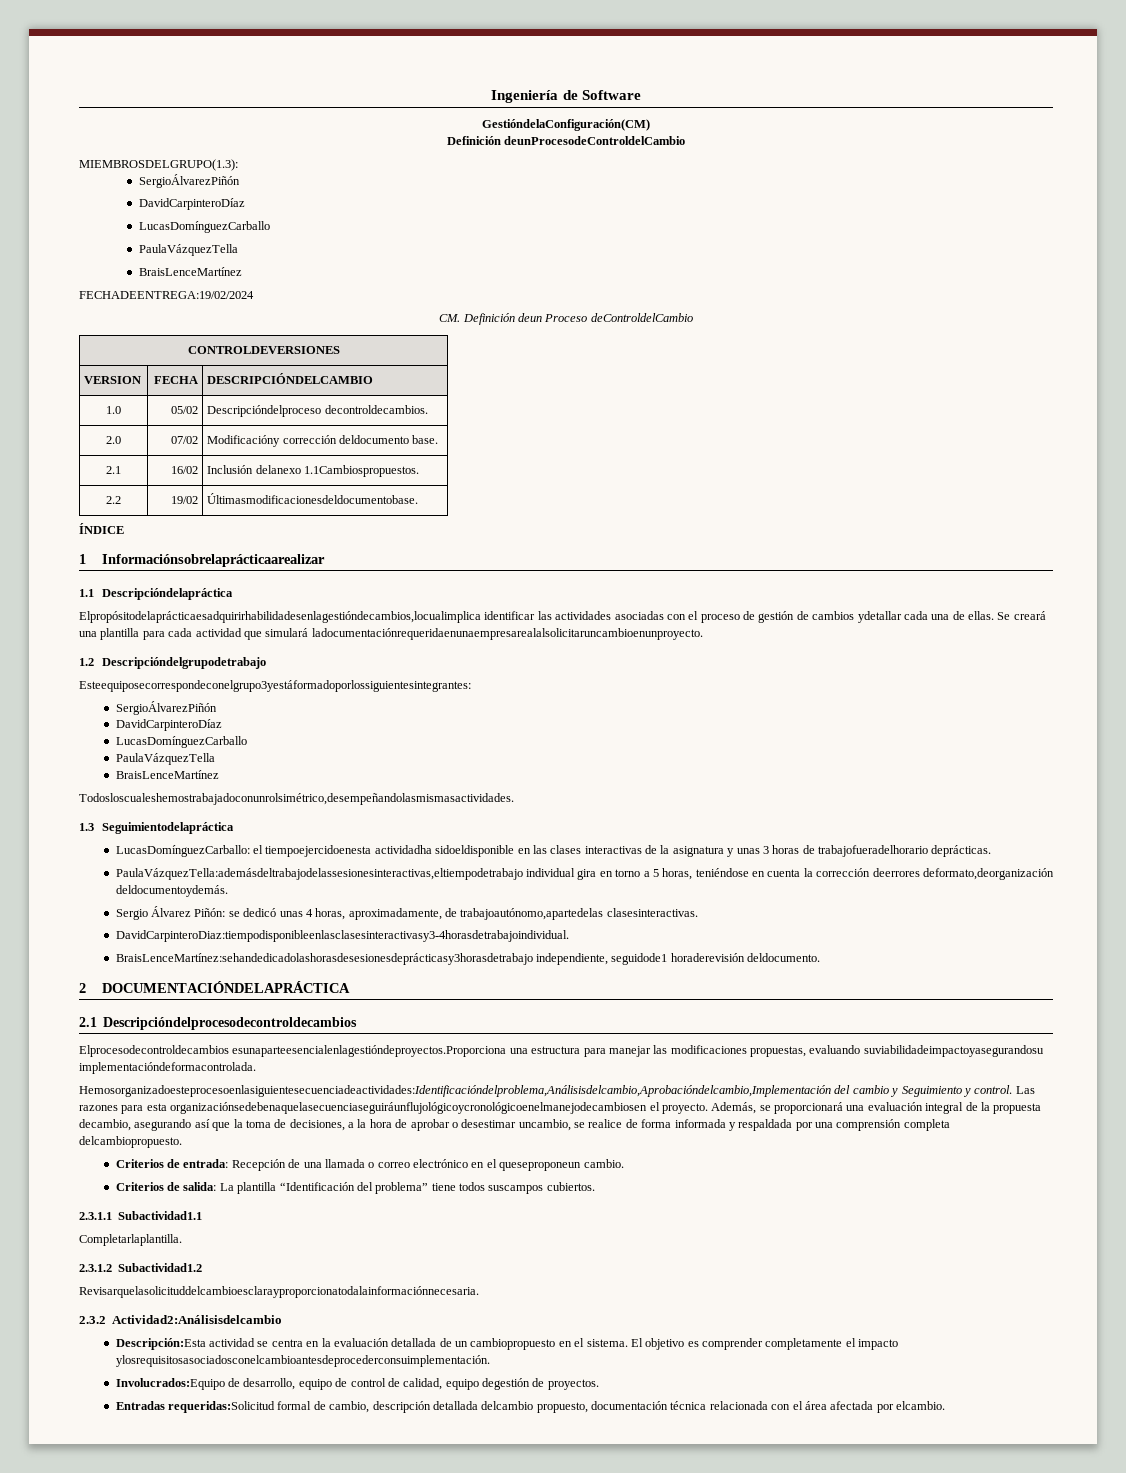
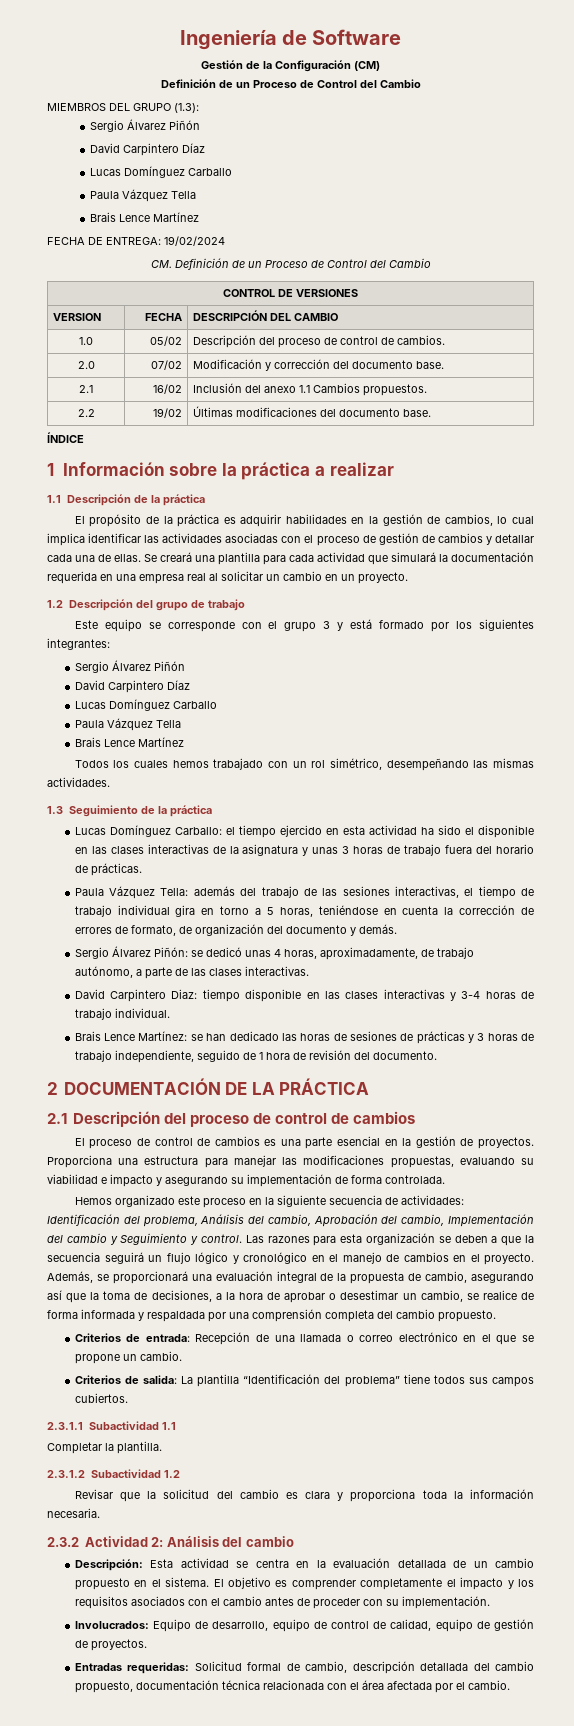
- GestióndelaConfiguración(CM)
- Definición deunProcesodeControldelCambio
- MIEMBROSDELGRUPO(1.3):
- SergioÁlvarezPiñón
- DavidCarpinteroDíaz
- LucasDomínguezCarballo
- PaulaVázquezTella
- BraisLenceMartínez
- FECHADEENTREGA:19/02/2024
- CM. Definición deun Proceso deControldelCambio
- CONTROLDEVERSIONES
+ Gestión de la Configuración (CM)
+ Definición de un Proceso de Control del Cambio
+ MIEMBROS DEL GRUPO (1.3):
+ Sergio Álvarez Piñón
+ David Carpintero Díaz
+ Lucas Domínguez Carballo
+ Paula Vázquez Tella
+ Brais Lence Martínez
+ FECHA DE ENTREGA: 19/02/2024
+ CM. Definición de un Proceso de Control del Cambio
+ CONTROL DE VERSIONES
- VERSION | FECHA | DESCRIPCIÓNDELCAMBIO
+ VERSION | FECHA | DESCRIPCIÓN DEL CAMBIO
- 1.0 | 05/02 | Descripcióndelproceso decontroldecambios.
- 2.0 | 07/02 | Modificacióny corrección deldocumento base.
- 2.1 | 16/02 | Inclusión delanexo 1.1Cambiospropuestos.
- 2.2 | 19/02 | Últimasmodificacionesdeldocumentobase.
+ 1.0 | 05/02 | Descripción del proceso de control de cambios.
+ 2.0 | 07/02 | Modificación y corrección del documento base.
+ 2.1 | 16/02 | Inclusión del anexo 1.1 Cambios propuestos.
+ 2.2 | 19/02 | Últimas modificaciones del documento base.
  ÍNDICE
- 1 Informaciónsobrelaprácticaarealizar
- 1.1 Descripcióndelapráctica
- Elpropósitodelaprácticaesadquirirhabilidadesenlagestióndecambios,locualimplica identificar las actividades asociadas con el proceso de gestión de cambios ydetallar cada una de ellas.
+ 1 Información sobre la práctica a realizar
+ 1.1 Descripción de la práctica
+ El propósito de la práctica es adquirir habilidades en la gestión de cambios, lo cual implica identificar las actividades asociadas con el proceso de gestión de cambios y detallar cada una de ellas.
- Se creará una plantilla para cada actividad que simulará ladocumentaciónrequeridaenunaempresarealalsolicitaruncambioenunproyecto.
- 1.2 Descripcióndelgrupodetrabajo
- Esteequiposecorrespondeconelgrupo3yestáformadoporlossiguientesintegrantes:
- SergioÁlvarezPiñón
- DavidCarpinteroDíaz
- LucasDomínguezCarballo
- PaulaVázquezTella
- BraisLenceMartínez
- Todosloscualeshemostrabajadoconunrolsimétrico,desempeñandolasmismasactividades.
- 1.3 Seguimientodelapráctica
- LucasDomínguezCarballo: el tiempoejercidoenesta actividadha sidoeldisponible en las clases interactivas de la asignatura y unas 3 horas de trabajofueradelhorario deprácticas.
- PaulaVázquezTella:ademásdeltrabajodelassesionesinteractivas,eltiempodetrabajo individual gira en torno a 5 horas, teniéndose en cuenta la corrección deerrores deformato,deorganización deldocumentoydemás.
+ Se creará una plantilla para cada actividad que simulará la documentación requerida en una empresa real al solicitar un cambio en un proyecto.
+ 1.2 Descripción del grupo de trabajo
+ Este equipo se corresponde con el grupo 3 y está formado por los siguientes integrantes:
+ Sergio Álvarez Piñón
+ David Carpintero Díaz
+ Lucas Domínguez Carballo
+ Paula Vázquez Tella
+ Brais Lence Martínez
+ Todos los cuales hemos trabajado con un rol simétrico, desempeñando las mismas actividades.
+ 1.3 Seguimiento de la práctica
+ Lucas Domínguez Carballo: el tiempo ejercido en esta actividad ha sido el disponible en las clases interactivas de la asignatura y unas 3 horas de trabajo fuera del horario de prácticas.
+ Paula Vázquez Tella: además del trabajo de las sesiones interactivas, el tiempo de trabajo individual gira en torno a 5 horas, teniéndose en cuenta la corrección de errores de formato, de organización del documento y demás.
- Sergio Álvarez Piñón: se dedicó unas 4 horas, aproximadamente, de trabajoautónomo,apartedelas clasesinteractivas.
- DavidCarpinteroDiaz:tiempodisponibleenlasclasesinteractivasy3-4horasdetrabajoindividual.
- BraisLenceMartínez:sehandedicadolashorasdesesionesdeprácticasy3horasdetrabajo independiente, seguidode1 horaderevisión deldocumento.
- 2 DOCUMENTACIÓNDELAPRÁCTICA
- 2.1 Descripcióndelprocesodecontroldecambios
- Elprocesodecontroldecambios esunaparteesencialenlagestióndeproyectos.Proporciona una estructura para manejar las modificaciones propuestas, evaluando suviabilidadeimpactoyasegurandosu implementacióndeformacontrolada.
- Hemosorganizadoesteprocesoenlasiguientesecuenciadeactividades:Identificacióndelproblema,Análisisdelcambio,Aprobacióndelcambio,Implementación del cambio y Seguimiento y control.
+ Sergio Álvarez Piñón: se dedicó unas 4 horas, aproximadamente, de trabajo autónomo, a parte de las clases interactivas.
+ David Carpintero Diaz: tiempo disponible en las clases interactivas y 3-4 horas de trabajo individual.
+ Brais Lence Martínez: se han dedicado las horas de sesiones de prácticas y 3 horas de trabajo independiente, seguido de 1 hora de revisión del documento.
+ 2 DOCUMENTACIÓN DE LA PRÁCTICA
+ 2.1 Descripción del proceso de control de cambios
+ El proceso de control de cambios es una parte esencial en la gestión de proyectos. Proporciona una estructura para manejar las modificaciones propuestas, evaluando su viabilidad e impacto y asegurando su implementación de forma controlada.
+ Hemos organizado este proceso en la siguiente secuencia de actividades: Identificación del problema, Análisis del cambio, Aprobación del cambio, Implementación del cambio y Seguimiento y control.
- Las razones para esta organizaciónsedebenaquelasecuenciaseguiráunflujológicoycronológicoenelmanejodecambiosen el proyecto.
+ Las razones para esta organización se deben a que la secuencia seguirá un flujo lógico y cronológico en el manejo de cambios en el proyecto.
- Además, se proporcionará una evaluación integral de la propuesta decambio, asegurando así que la toma de decisiones, a la hora de aprobar o desestimar uncambio, se realice de forma informada y respaldada por una comprensión completa delcambiopropuesto.
+ Además, se proporcionará una evaluación integral de la propuesta de cambio, asegurando así que la toma de decisiones, a la hora de aprobar o desestimar un cambio, se realice de forma informada y respaldada por una comprensión completa del cambio propuesto.
- Criterios de entrada: Recepción de una llamada o correo electrónico en el queseproponeun cambio.
+ Criterios de entrada: Recepción de una llamada o correo electrónico en el que se propone un cambio.
- Criterios de salida: La plantilla “Identificación del problema” tiene todos suscampos cubiertos.
+ Criterios de salida: La plantilla “Identificación del problema” tiene todos sus campos cubiertos.
- 2.3.1.1 Subactividad1.1
- Completarlaplantilla.
- 2.3.1.2 Subactividad1.2
- Revisarquelasolicituddelcambioesclarayproporcionatodalainformaciónnecesaria.
- 2.3.2 Actividad2:Análisisdelcambio
- Descripción:Esta actividad se centra en la evaluación detallada de un cambiopropuesto en el sistema.
+ 2.3.1.1 Subactividad 1.1
+ Completar la plantilla.
+ 2.3.1.2 Subactividad 1.2
+ Revisar que la solicitud del cambio es clara y proporciona toda la información necesaria.
+ 2.3.2 Actividad 2: Análisis del cambio
+ Descripción: Esta actividad se centra en la evaluación detallada de un cambio propuesto en el sistema.
- El objetivo es comprender completamente el impacto ylosrequisitosasociadosconelcambioantesdeprocederconsuimplementación.
- Involucrados:Equipo de desarrollo, equipo de control de calidad, equipo degestión de proyectos.
+ El objetivo es comprender completamente el impacto y los requisitos asociados con el cambio antes de proceder con su implementación.
+ Involucrados: Equipo de desarrollo, equipo de control de calidad, equipo de gestión de proyectos.
- Entradas requeridas:Solicitud formal de cambio, descripción detallada delcambio propuesto, documentación técnica relacionada con el área afectada por elcambio.
+ Entradas requeridas: Solicitud formal de cambio, descripción detallada del cambio propuesto, documentación técnica relacionada con el área afectada por el cambio.

